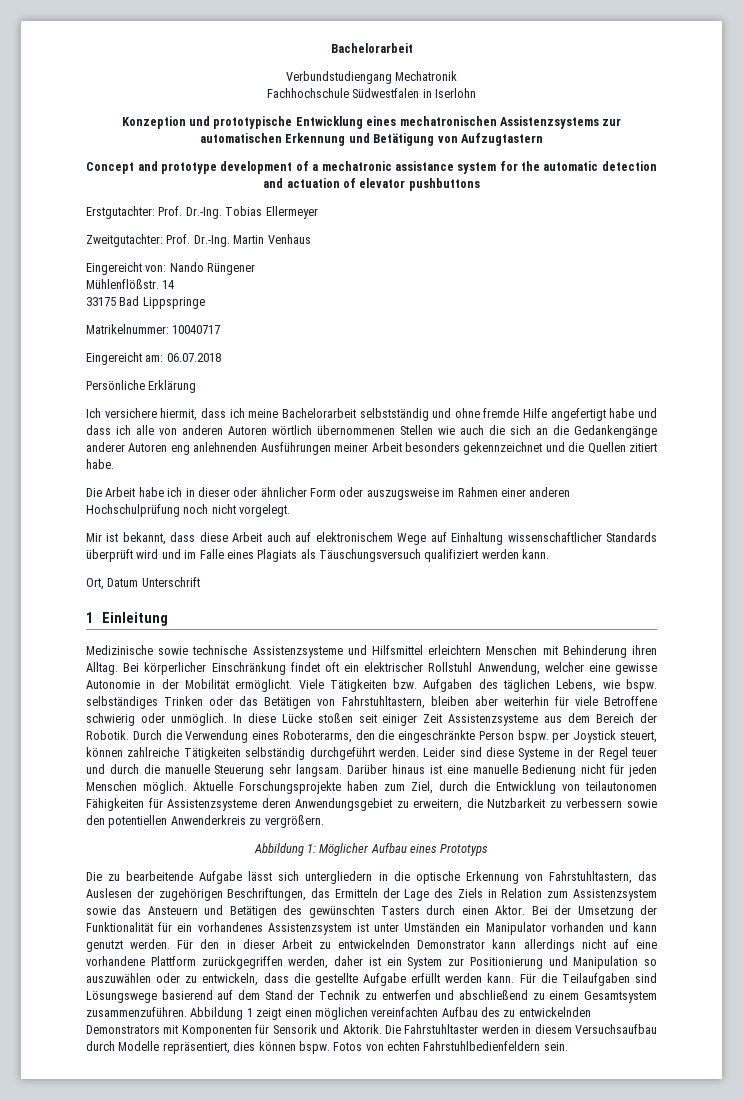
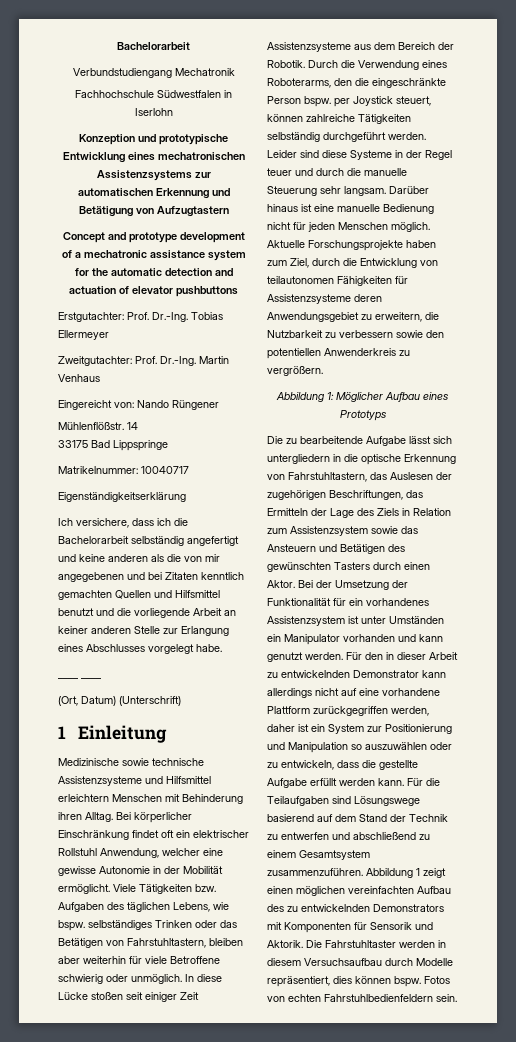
- Eingereicht am: 06.07.2018
- Persönliche Erklärung
- Ich versichere hiermit, dass ich meine Bachelorarbeit selbstständig und ohne fremde Hilfe angefertigt habe und dass ich alle von anderen Autoren wörtlich übernommenen Stellen wie auch die sich an die Gedankengänge anderer Autoren eng anlehnenden Ausführungen meiner Arbeit besonders gekennzeichnet und die Quellen zitiert habe.
- Die Arbeit habe ich in dieser oder ähnlicher Form oder auszugsweise im Rahmen einer anderen Hochschulprüfung noch nicht vorgelegt.
- Mir ist bekannt, dass diese Arbeit auch auf elektronischem Wege auf Einhaltung wissenschaftlicher Standards überprüft wird und im Falle eines Plagiats als Täuschungsversuch qualifiziert werden kann.
- Ort, Datum Unterschrift
+ Eigenständigkeitserklärung
+ Ich versichere, dass ich die Bachelorarbeit selbständig angefertigt und keine anderen als die von mir angegebenen und bei Zitaten kenntlich gemachten Quellen und Hilfsmittel benutzt und die vorliegende Arbeit an keiner anderen Stelle zur Erlangung eines Abschlusses vorgelegt habe.
+ ____ ____
+ (Ort, Datum) (Unterschrift)

